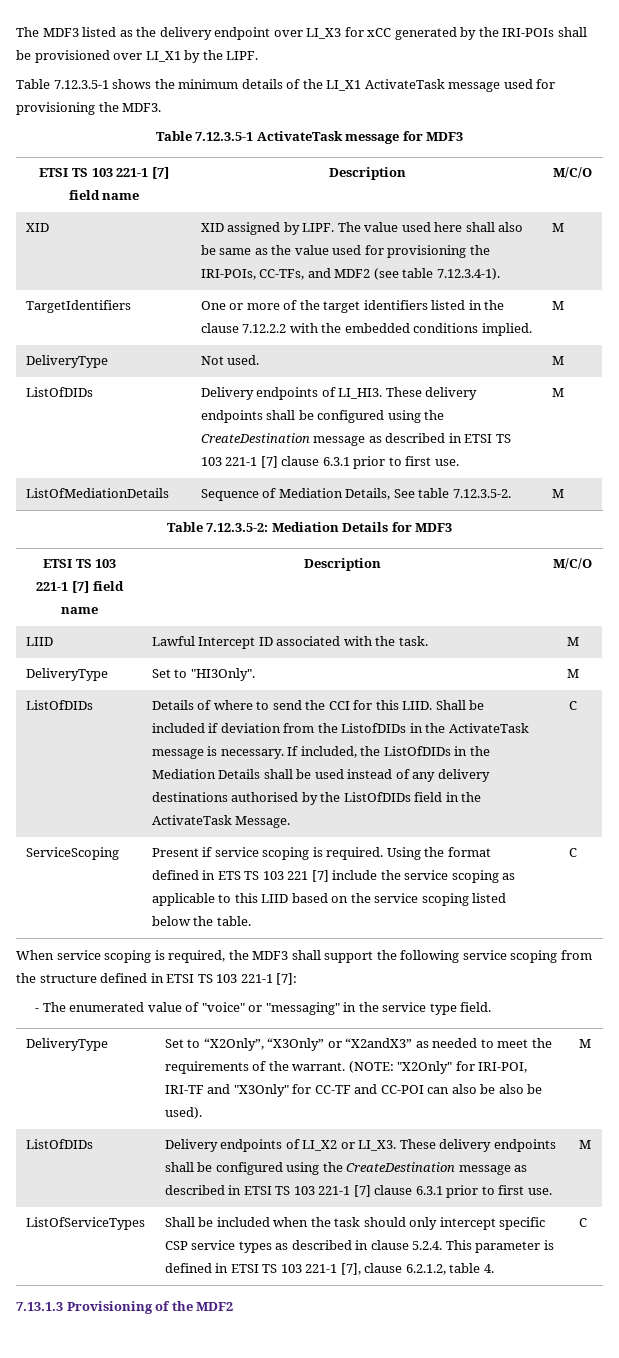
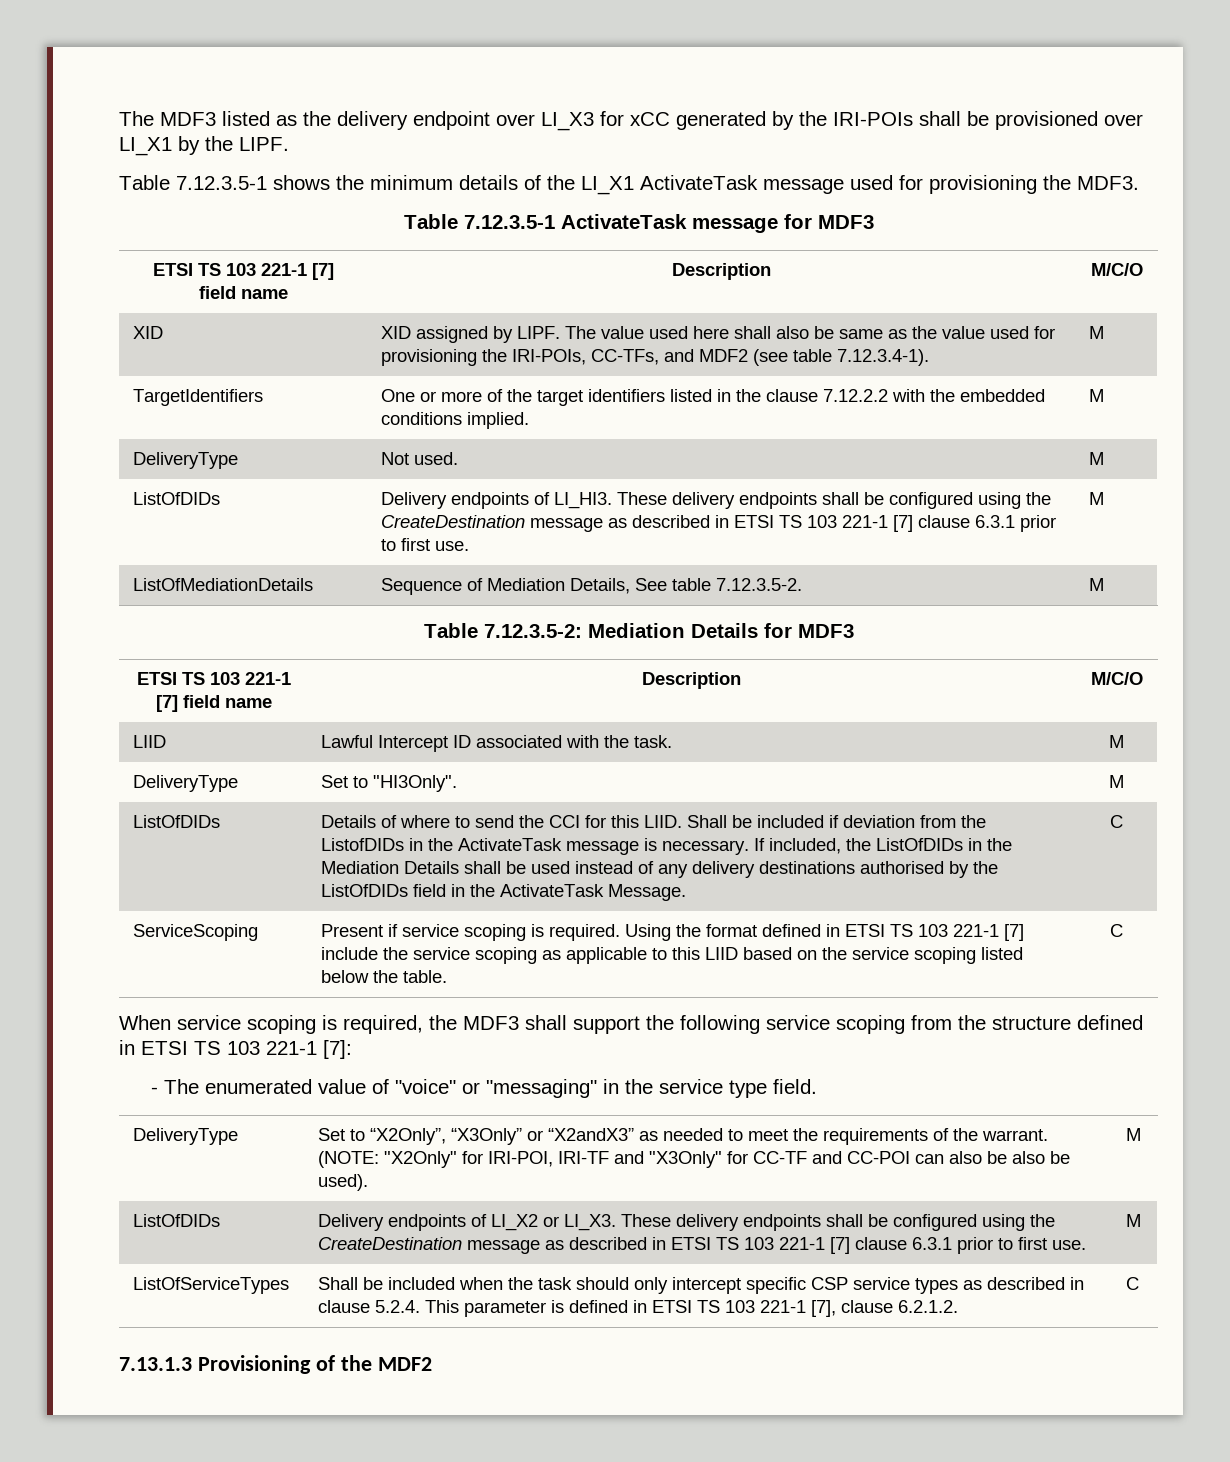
- ServiceScoping | Present if service scoping is required. Using the format defined in ETS TS 103 221 [7] include the service scoping as applicable to this LIID based on the service scoping listed below the table. | C
+ ServiceScoping | Present if service scoping is required. Using the format defined in ETSI TS 103 221-1 [7] include the service scoping as applicable to this LIID based on the service scoping listed below the table. | C
- ListOfServiceTypes | Shall be included when the task should only intercept specific CSP service types as described in clause 5.2.4. This parameter is defined in ETSI TS 103 221-1 [7], clause 6.2.1.2, table 4. | C
+ ListOfServiceTypes | Shall be included when the task should only intercept specific CSP service types as described in clause 5.2.4. This parameter is defined in ETSI TS 103 221-1 [7], clause 6.2.1.2. | C

